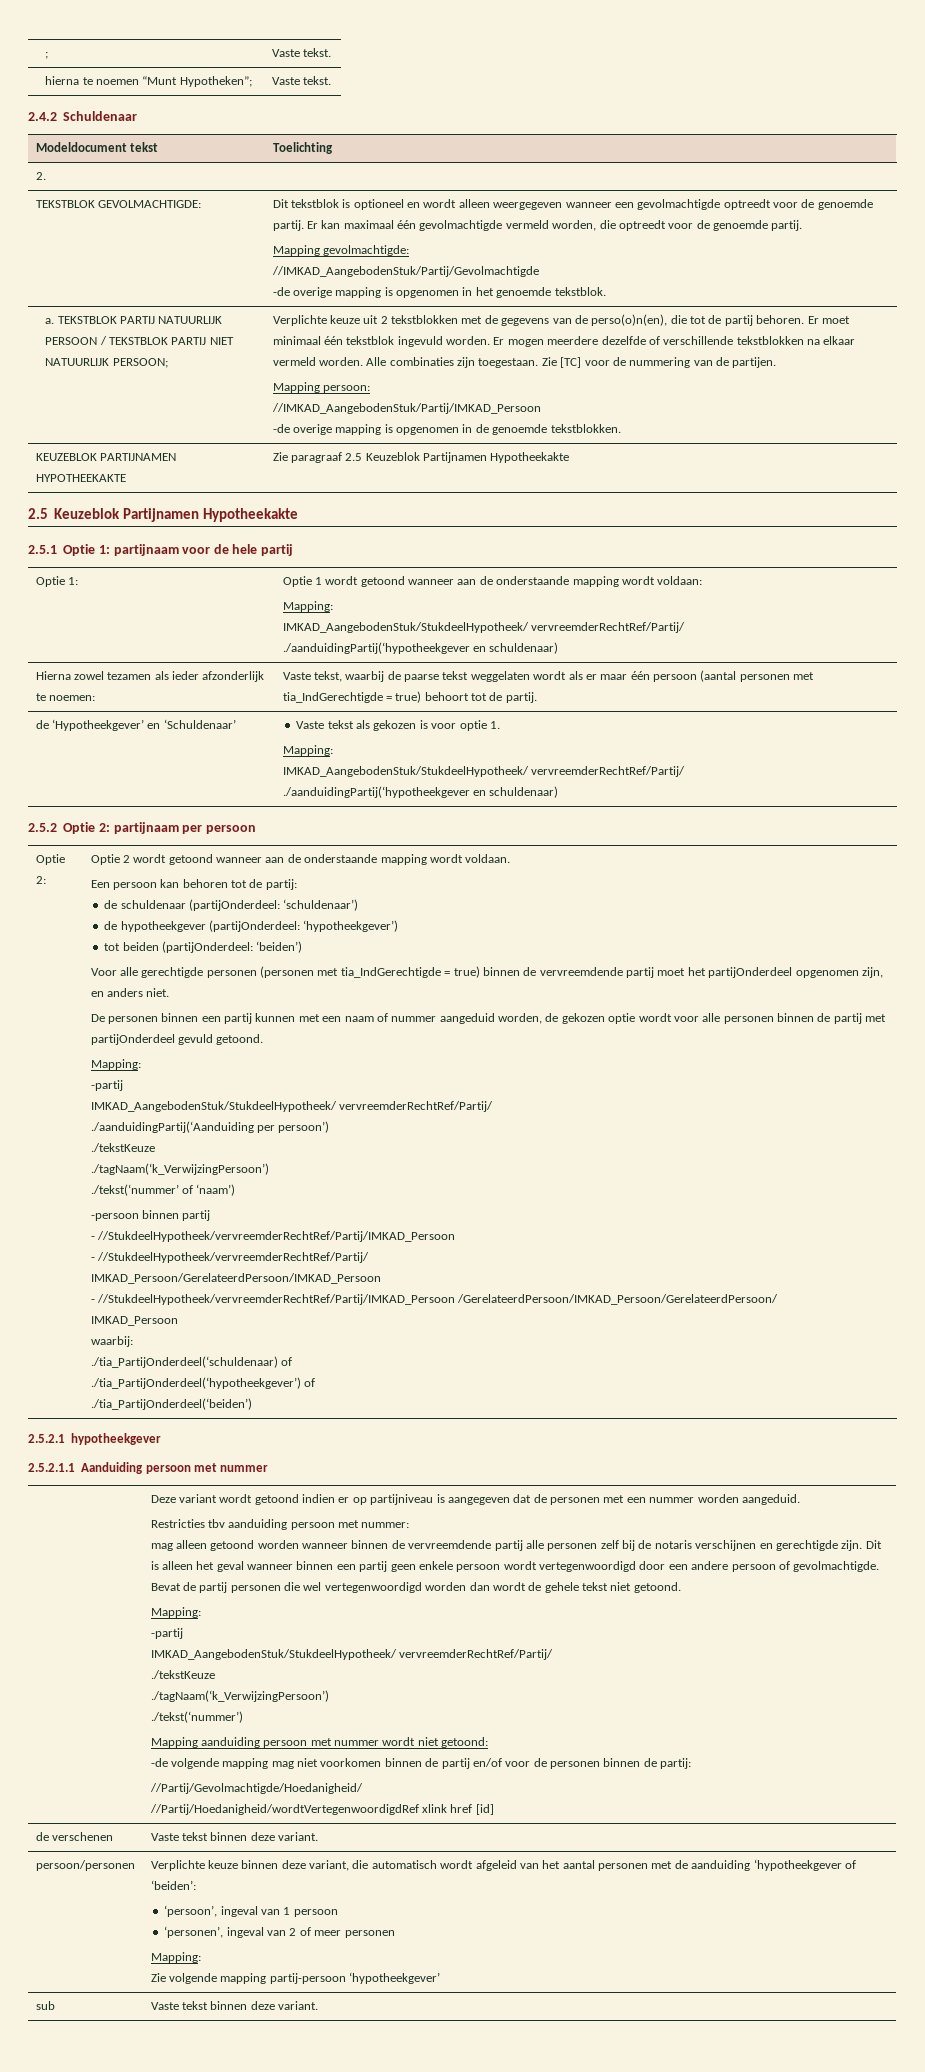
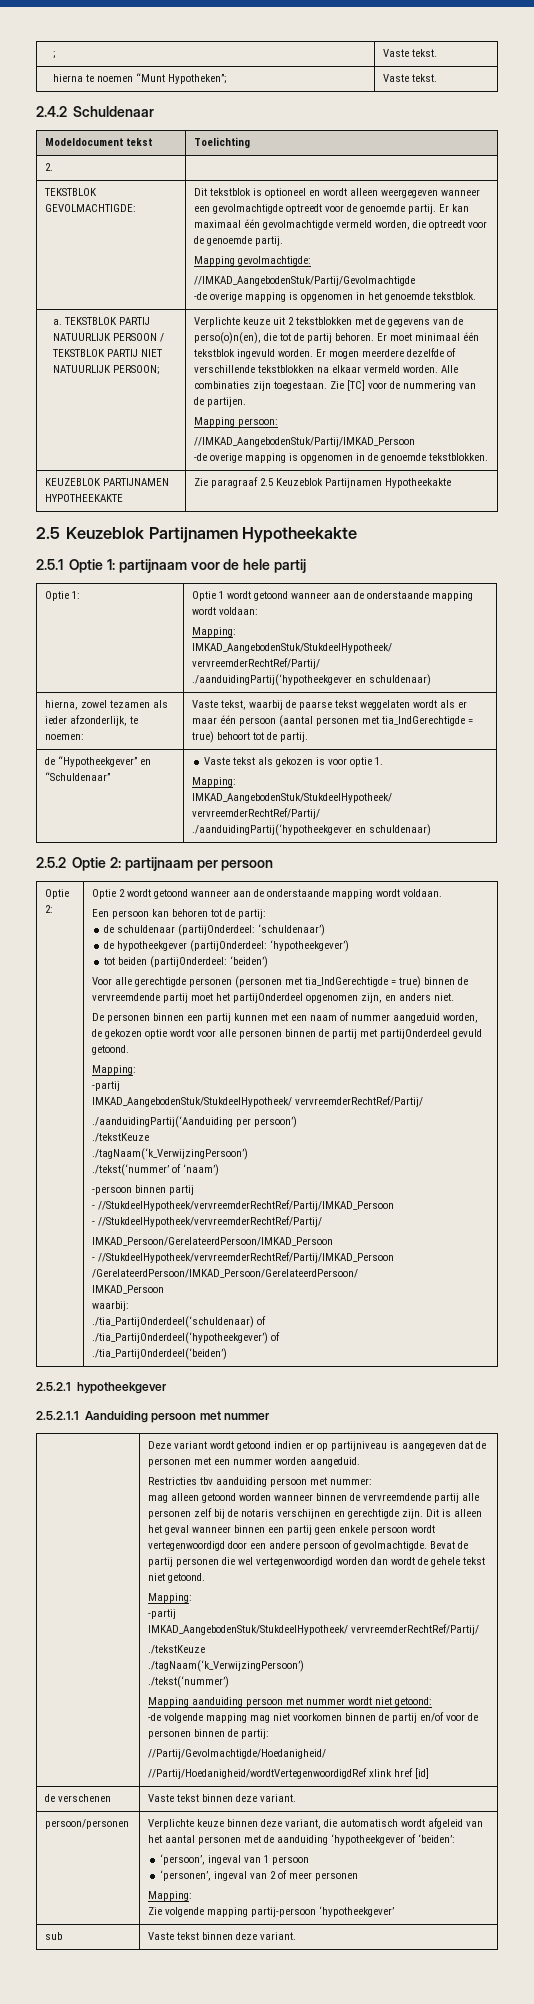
- Hierna zowel tezamen als ieder afzonderlijk te noemen: | Vaste tekst, waarbij de paarse tekst weggelaten wordt als er maar één persoon (aantal personen met tia_IndGerechtigde = true) behoort tot de partij.
+ hierna, zowel tezamen als ieder afzonderlijk, te noemen: | Vaste tekst, waarbij de paarse tekst weggelaten wordt als er maar één persoon (aantal personen met tia_IndGerechtigde = true) behoort tot de partij.
- de ‘Hypotheekgever’ en ‘Schuldenaar’ | Vaste tekst als gekozen is voor optie 1.
+ de “Hypotheekgever” en “Schuldenaar” | Vaste tekst als gekozen is voor optie 1.

